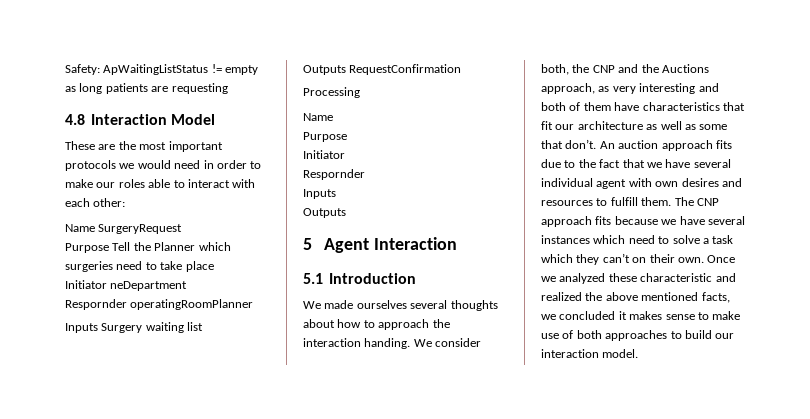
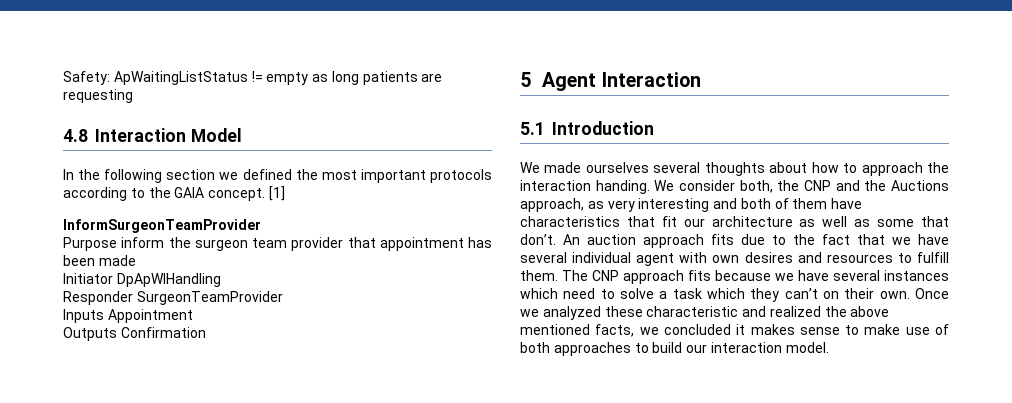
- These are the most important protocols we would need in order to make our roles able to interact with each other:
- Name SurgeryRequest
- Purpose Tell the Planner which surgeries need to take place
- Initiator neDepartment
- Respornder operatingRoomPlanner
- Inputs Surgery waiting list
- Outputs RequestConfirmation
- Processing
- Name
- Purpose
- Initiator
- Respornder
- Inputs
- Outputs
+ In the following section we defined the most important protocols according to the GAIA concept. [1]
+ InformSurgeonTeamProvider
+ Purpose inform the surgeon team provider that appointment has been made
+ Initiator DpApWlHandling
+ Responder SurgeonTeamProvider
+ Inputs Appointment
+ Outputs Confirmation

